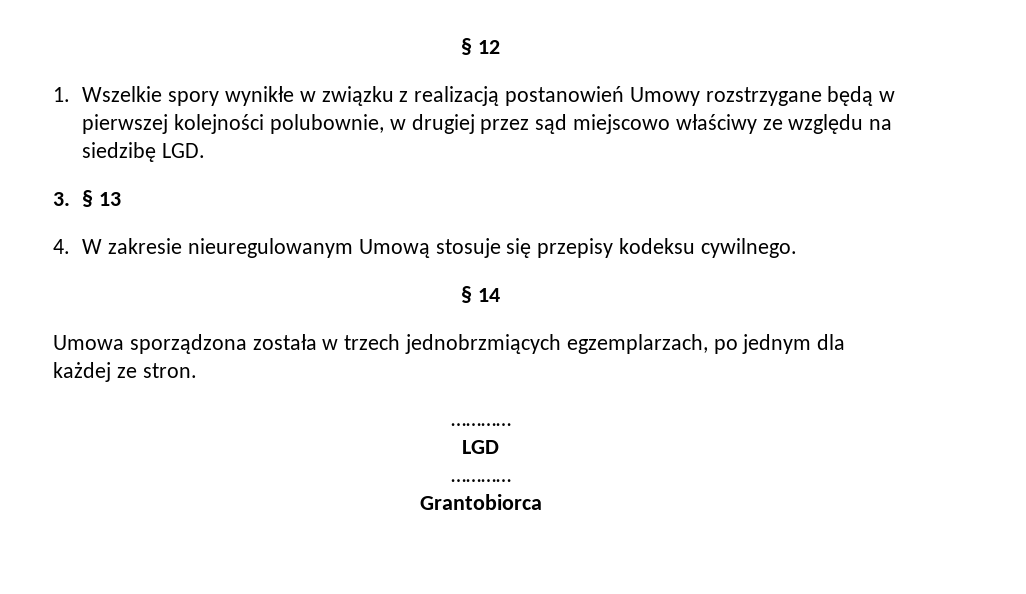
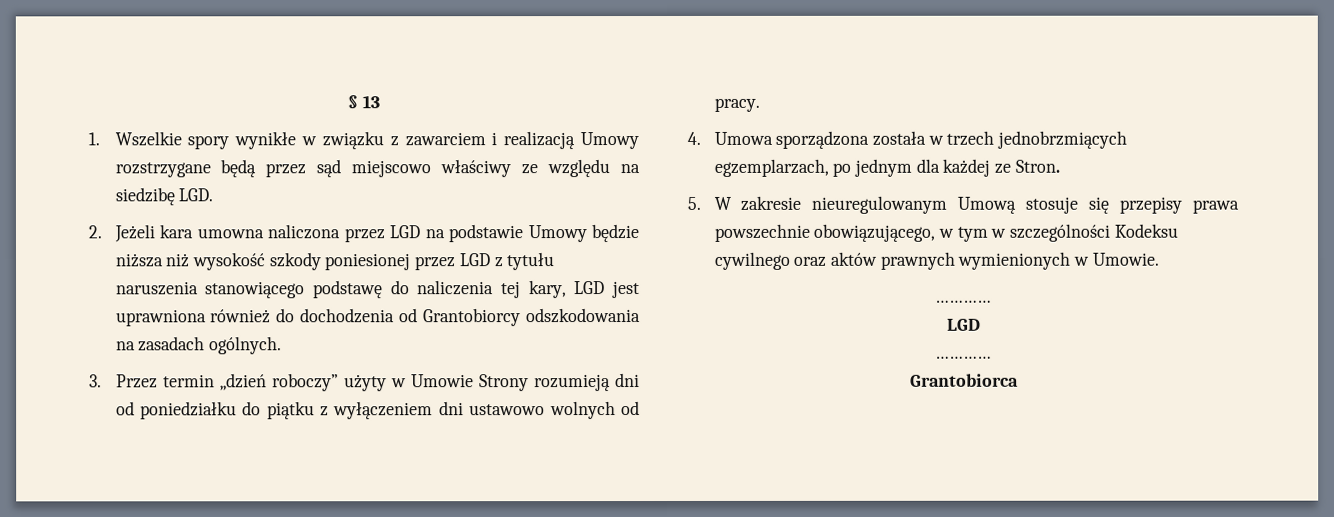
- § 12
+ § 13
- 1. Wszelkie spory wynikłe w związku z realizacją postanowień Umowy rozstrzygane będą w pierwszej kolejności polubownie, w drugiej przez sąd miejscowo właściwy ze względu na siedzibę LGD.
+ 1. Wszelkie spory wynikłe w związku z zawarciem i realizacją Umowy rozstrzygane będą przez sąd miejscowo właściwy ze względu na siedzibę LGD.
- 3. § 13
- 4. W zakresie nieuregulowanym Umową stosuje się przepisy kodeksu cywilnego.
- § 14
- Umowa sporządzona została w trzech jednobrzmiących egzemplarzach, po jednym dla każdej ze stron.
+ 2. Jeżeli kara umowna naliczona przez LGD na podstawie Umowy będzie niższa niż wysokość szkody poniesionej przez LGD z tytułu naruszenia stanowiącego podstawę do naliczenia tej kary, LGD jest uprawniona również do dochodzenia od Grantobiorcy odszkodowania na zasadach ogólnych.
+ 3. Przez termin „dzień roboczy” użyty w Umowie Strony rozumieją dni od poniedziałku do piątku z wyłączeniem dni ustawowo wolnych od pracy.
+ 4. Umowa sporządzona została w trzech jednobrzmiących egzemplarzach, po jednym dla każdej ze Stron.
+ 5. W zakresie nieuregulowanym Umową stosuje się przepisy prawa powszechnie obowiązującego, w tym w szczególności Kodeksu cywilnego oraz aktów prawnych wymienionych w Umowie.

